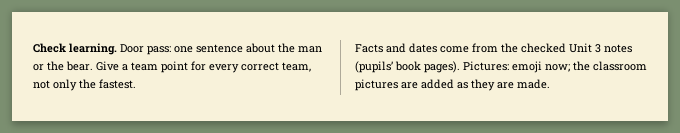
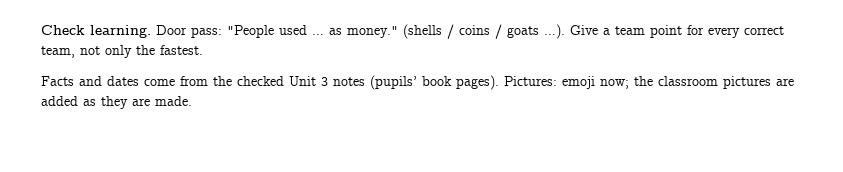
- Door pass: one sentence about the man or the bear.
+ Door pass: "People used … as money." (shells / coins / goats …).

